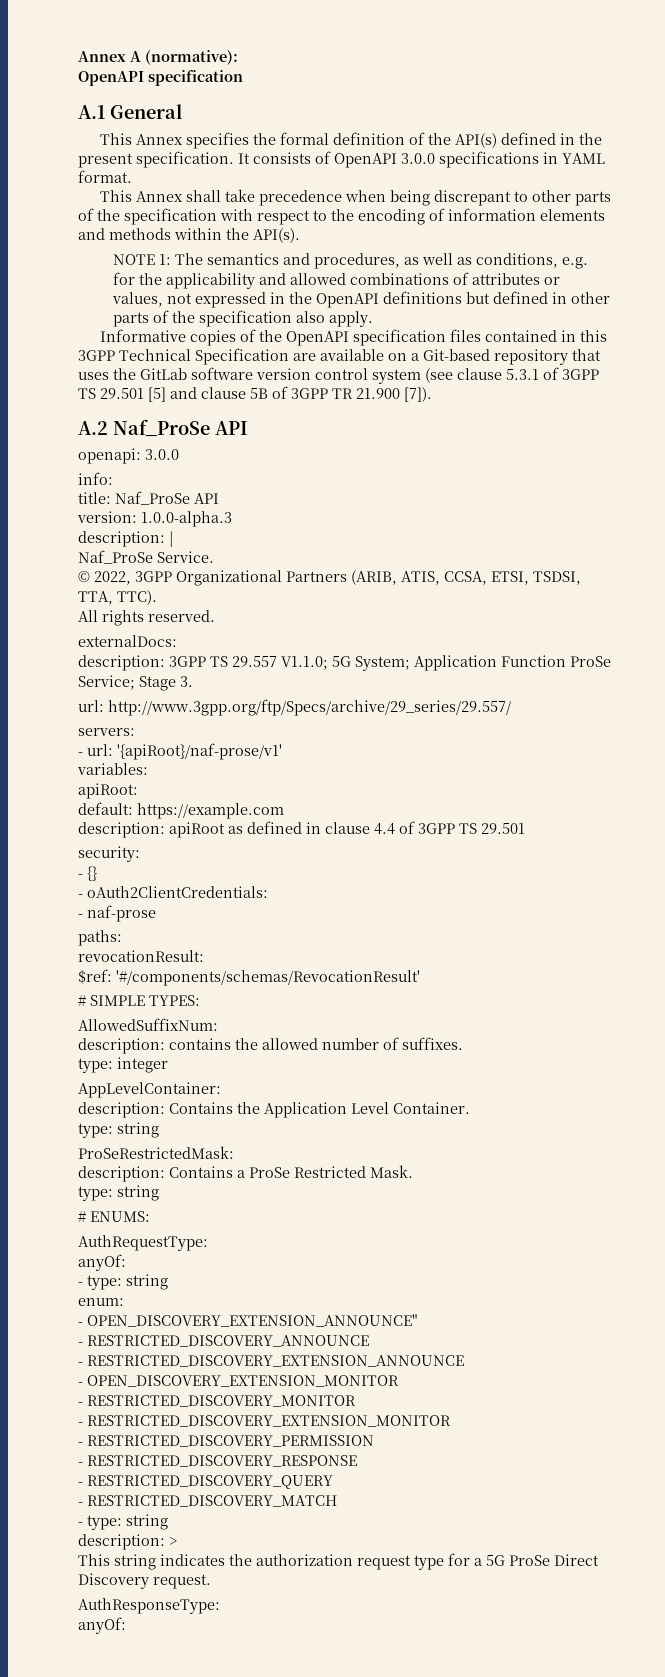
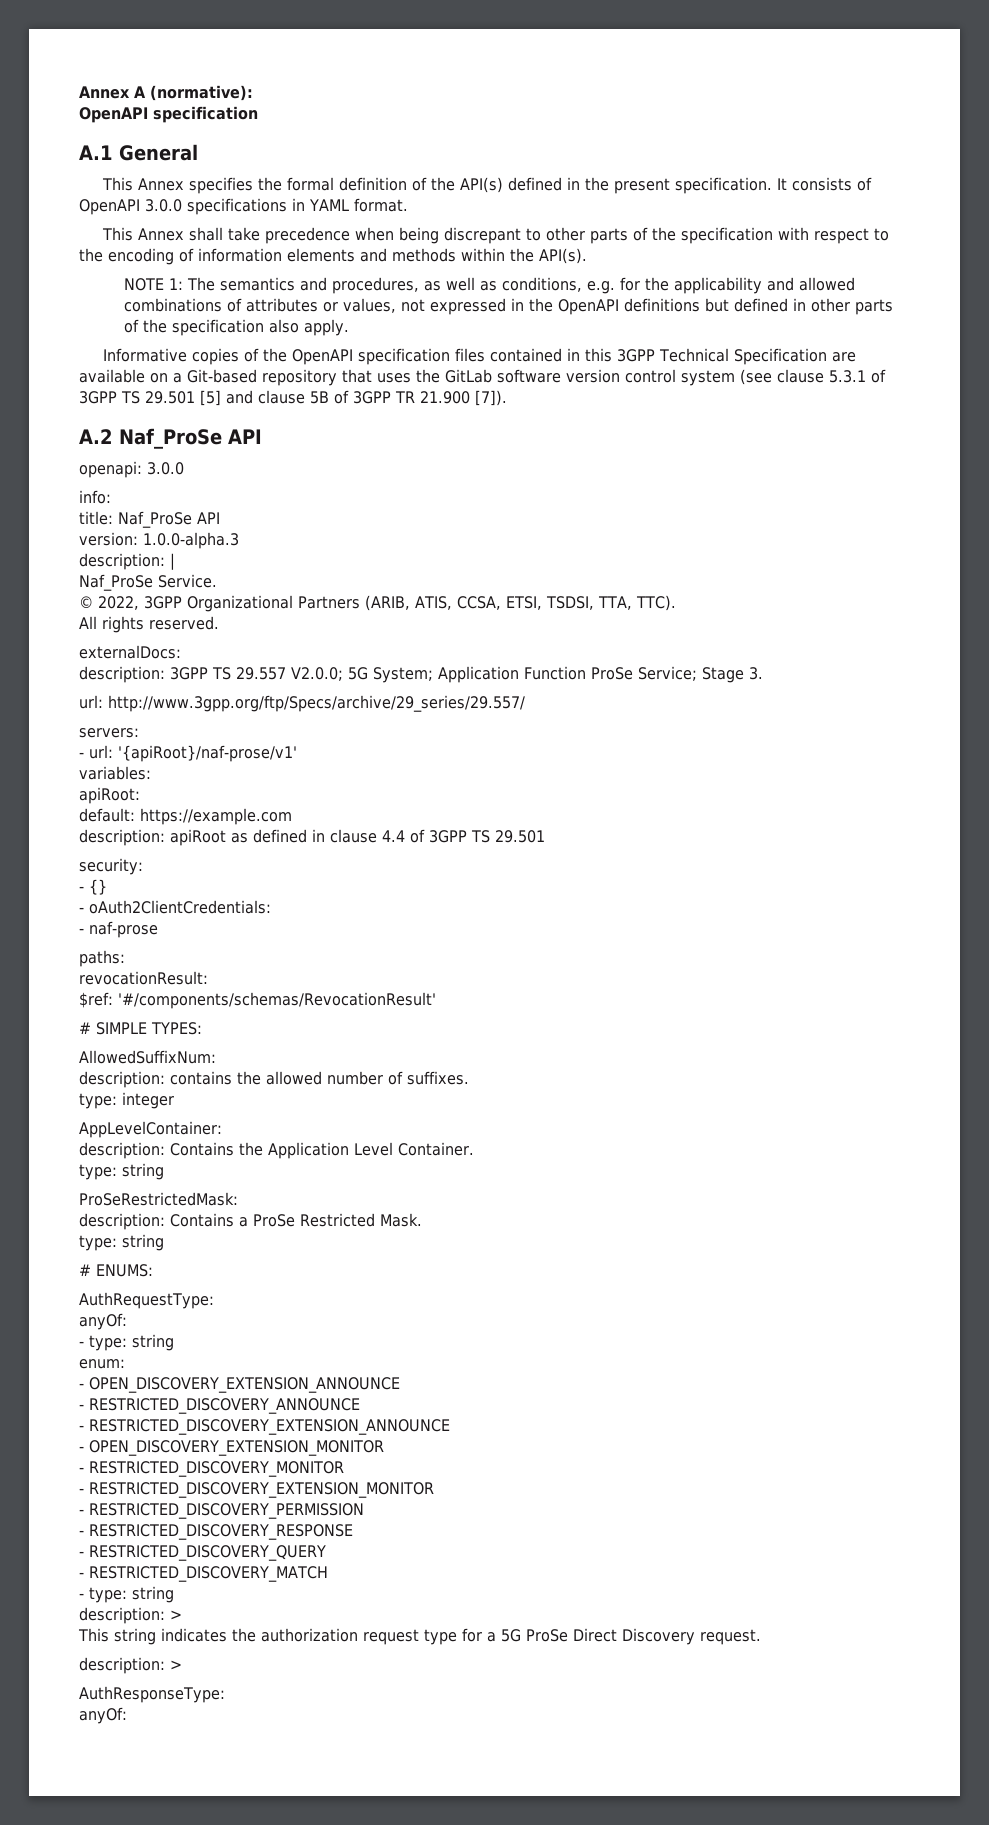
- description: 3GPP TS 29.557 V1.1.0; 5G System; Application Function ProSe Service; Stage 3.
+ description: 3GPP TS 29.557 V2.0.0; 5G System; Application Function ProSe Service; Stage 3.
- - OPEN_DISCOVERY_EXTENSION_ANNOUNCE"
+ - OPEN_DISCOVERY_EXTENSION_ANNOUNCE
  This string indicates the authorization request type for a 5G ProSe Direct Discovery request.
+ description: >

